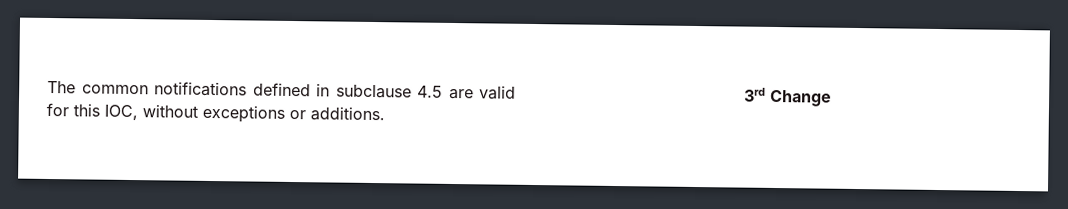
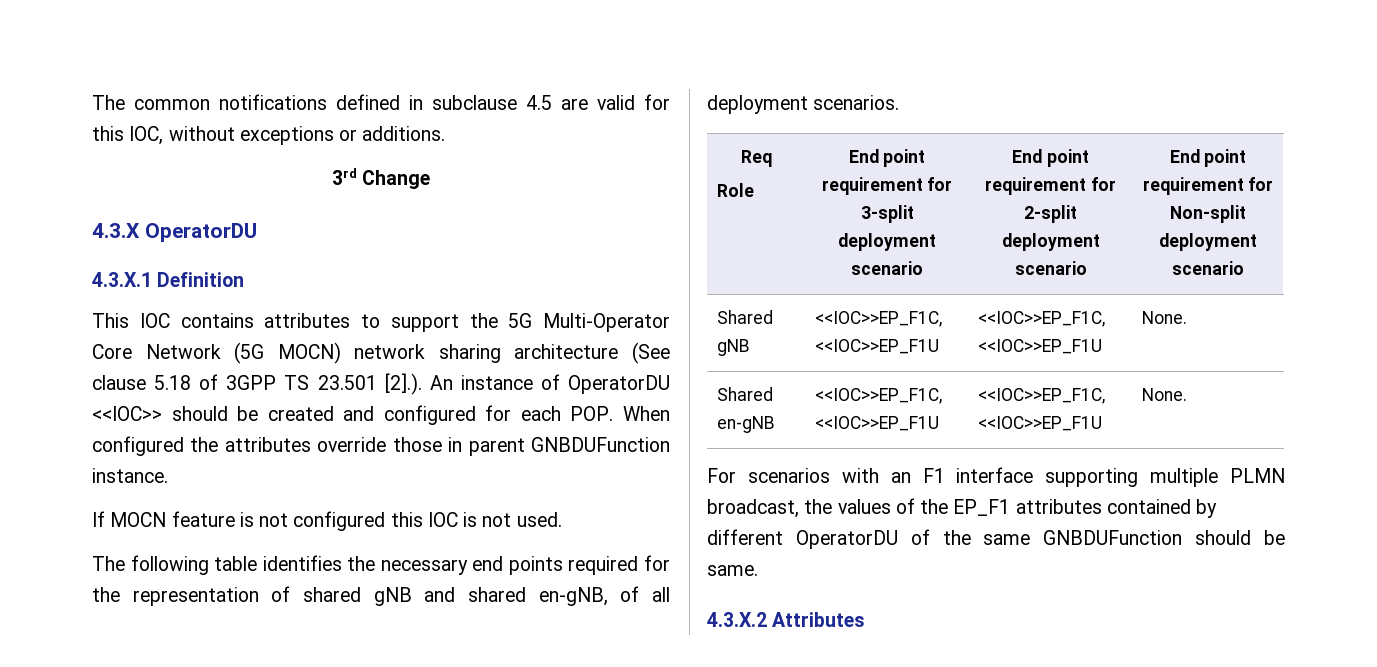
+ 4.3.X OperatorDU
+ 4.3.X.1 Definition
+ This IOC contains attributes to support the 5G Multi-Operator Core Network (5G MOCN) network sharing architecture (See clause 5.18 of 3GPP TS 23.501 [2].). An instance of OperatorDU <<IOC>> should be created and configured for each POP. When configured the attributes override those in parent GNBDUFunction instance.
+ If MOCN feature is not configured this IOC is not used.
+ The following table identifies the necessary end points required for the representation of shared gNB and shared en-gNB, of all deployment scenarios.
+ Req
+ Role | End point requirement for 3-split deployment scenario | End point requirement for 2-split deployment scenario | End point requirement for Non-split deployment scenario
+ Shared gNB | <<IOC>>EP_F1C, <<IOC>>EP_F1U | <<IOC>>EP_F1C, <<IOC>>EP_F1U | None.
+ Shared en-gNB | <<IOC>>EP_F1C, <<IOC>>EP_F1U | <<IOC>>EP_F1C, <<IOC>>EP_F1U | None.
+ For scenarios with an F1 interface supporting multiple PLMN broadcast, the values of the EP_F1 attributes contained by different OperatorDU of the same GNBDUFunction should be same.
+ 4.3.X.2 Attributes

